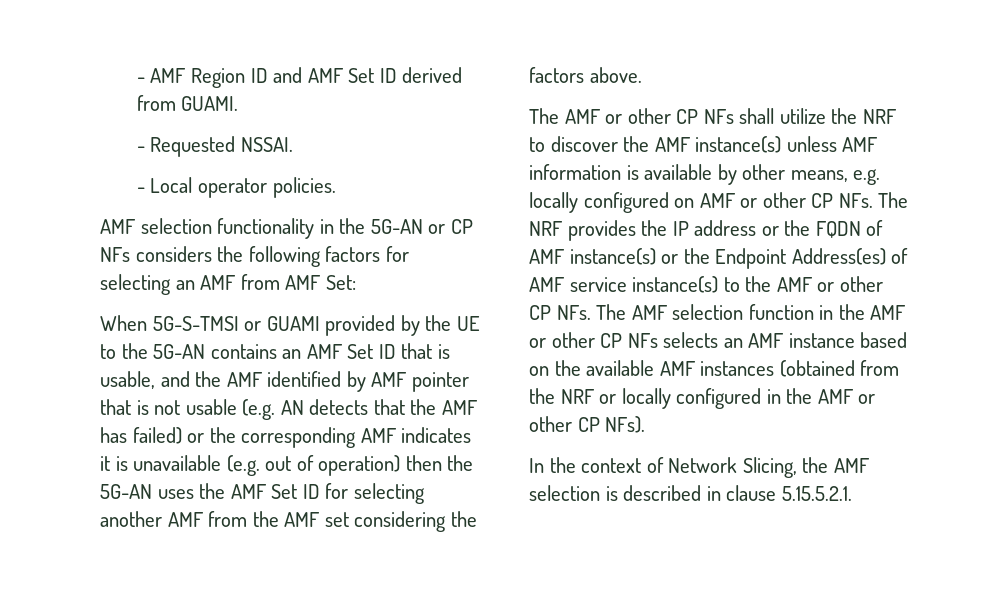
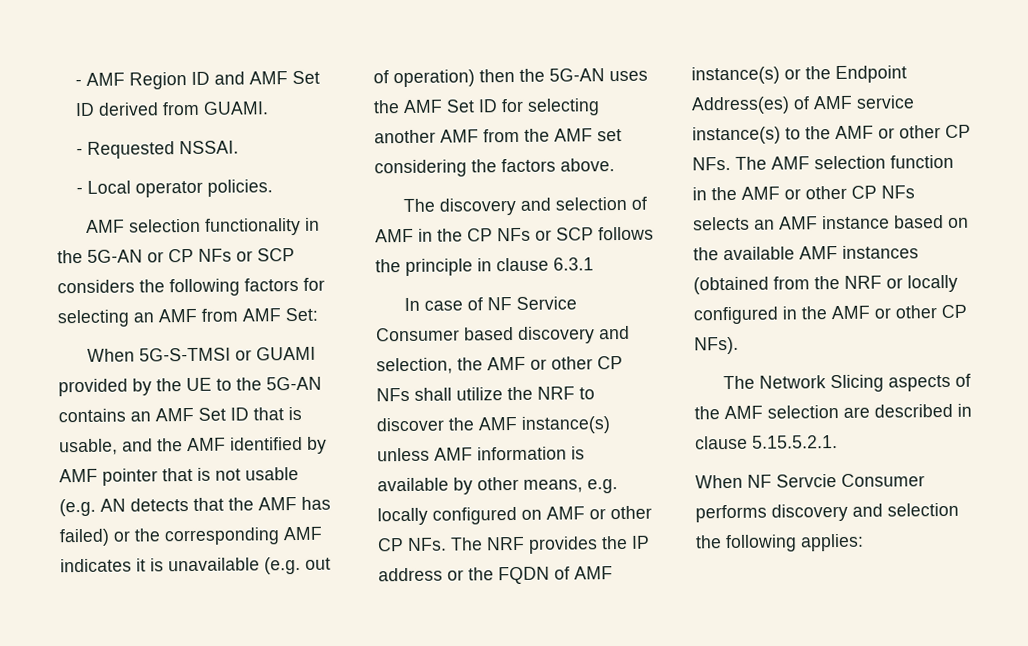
- AMF selection functionality in the 5G-AN or CP NFs considers the following factors for selecting an AMF from AMF Set:
+ AMF selection functionality in the 5G-AN or CP NFs or SCP considers the following factors for selecting an AMF from AMF Set:
- The AMF or other CP NFs shall utilize the NRF to discover the AMF instance(s) unless AMF information is available by other means, e.g. locally configured on AMF or other CP NFs. The NRF provides the IP address or the FQDN of AMF instance(s) or the Endpoint Address(es) of AMF service instance(s) to the AMF or other CP NFs. The AMF selection function in the AMF or other CP NFs selects an AMF instance based on the available AMF instances (obtained from the NRF or locally configured in the AMF or other CP NFs).
+ The discovery and selection of AMF in the CP NFs or SCP follows the principle in clause 6.3.1
+ In case of NF Service Consumer based discovery and selection, the AMF or other CP NFs shall utilize the NRF to discover the AMF instance(s) unless AMF information is available by other means, e.g. locally configured on AMF or other CP NFs. The NRF provides the IP address or the FQDN of AMF instance(s) or the Endpoint Address(es) of AMF service instance(s) to the AMF or other CP NFs. The AMF selection function in the AMF or other CP NFs selects an AMF instance based on the available AMF instances (obtained from the NRF or locally configured in the AMF or other CP NFs).
- In the context of Network Slicing, the AMF selection is described in clause 5.15.5.2.1.
+ The Network Slicing aspects of the AMF selection are described in clause 5.15.5.2.1.
+ When NF Servcie Consumer performs discovery and selection the following applies:

